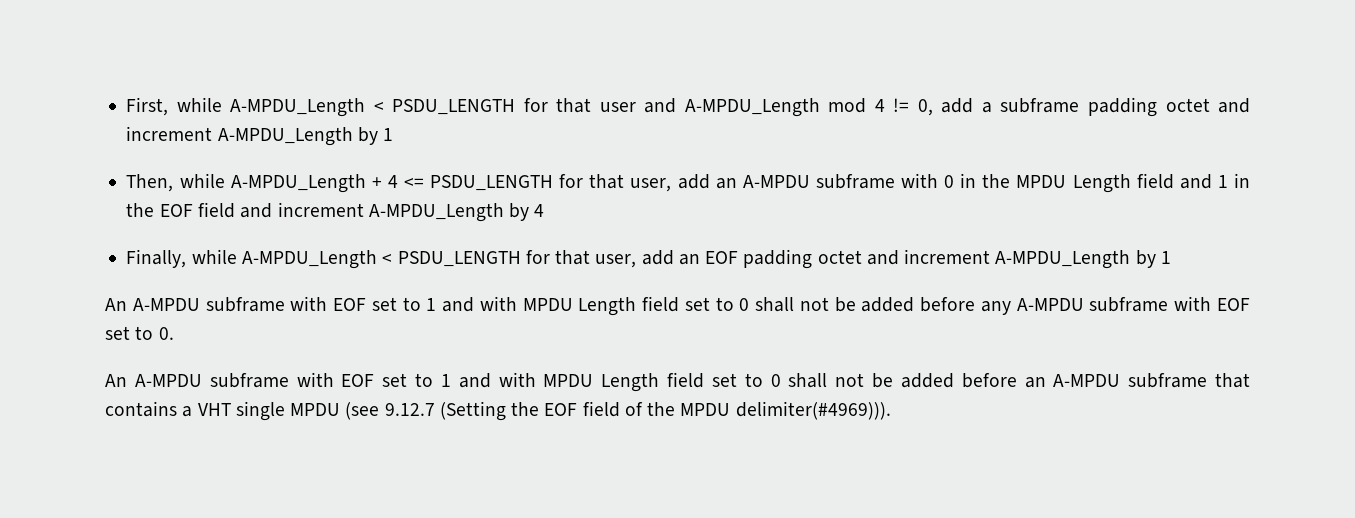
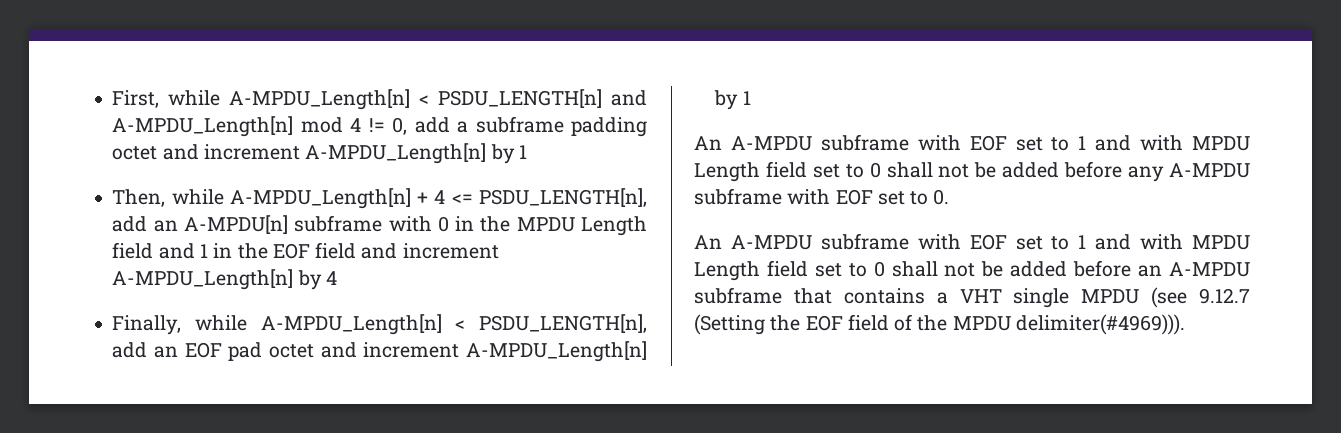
- First, while A-MPDU_Length < PSDU_LENGTH for that user and A-MPDU_Length mod 4 != 0, add a subframe padding octet and increment A-MPDU_Length by 1
+ First, while A-MPDU_Length[n] < PSDU_LENGTH[n] and A-MPDU_Length[n] mod 4 != 0, add a subframe padding octet and increment A-MPDU_Length[n] by 1
- Then, while A-MPDU_Length + 4 <= PSDU_LENGTH for that user, add an A-MPDU subframe with 0 in the MPDU Length field and 1 in the EOF field and increment A-MPDU_Length by 4
+ Then, while A-MPDU_Length[n] + 4 <= PSDU_LENGTH[n], add an A-MPDU[n] subframe with 0 in the MPDU Length field and 1 in the EOF field and increment A-MPDU_Length[n] by 4
- Finally, while A-MPDU_Length < PSDU_LENGTH for that user, add an EOF padding octet and increment A-MPDU_Length by 1
+ Finally, while A-MPDU_Length[n] < PSDU_LENGTH[n], add an EOF pad octet and increment A-MPDU_Length[n] by 1

